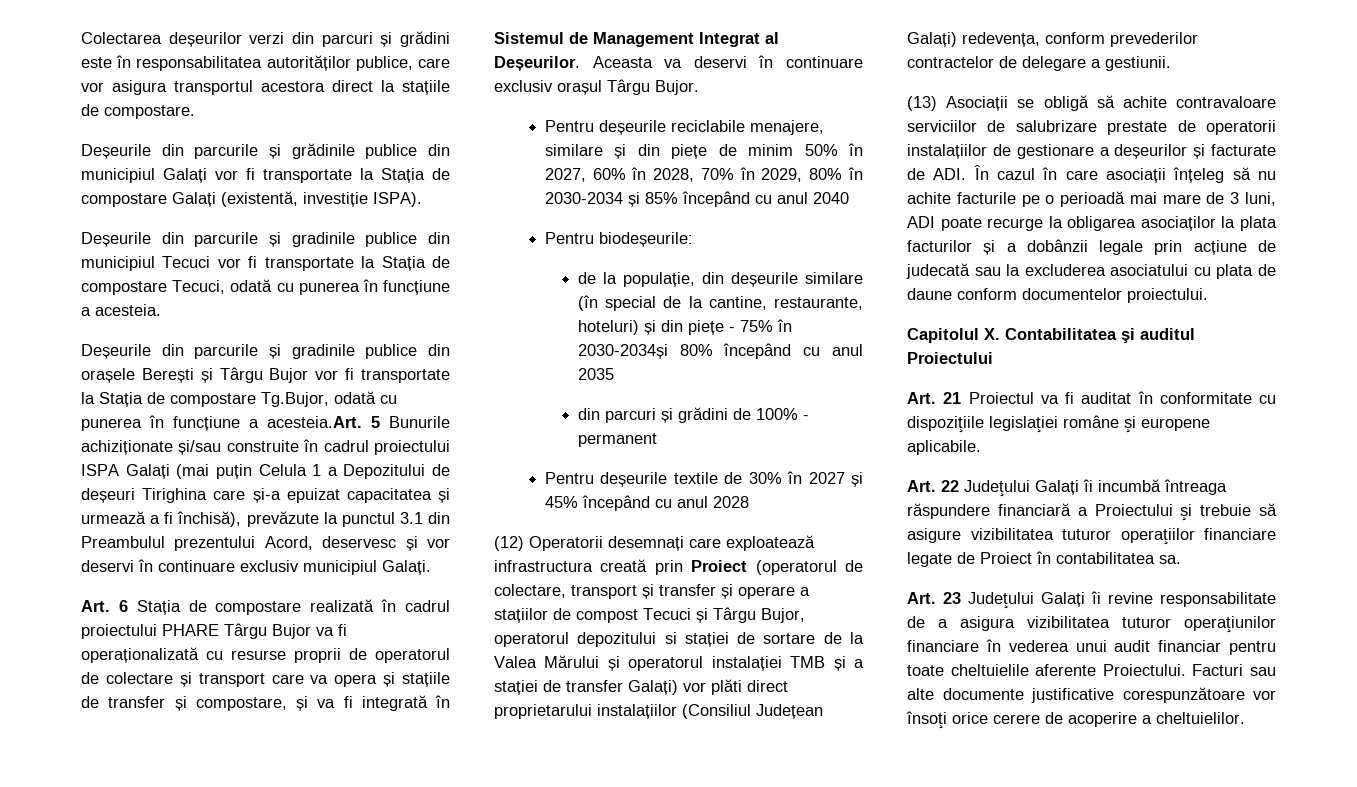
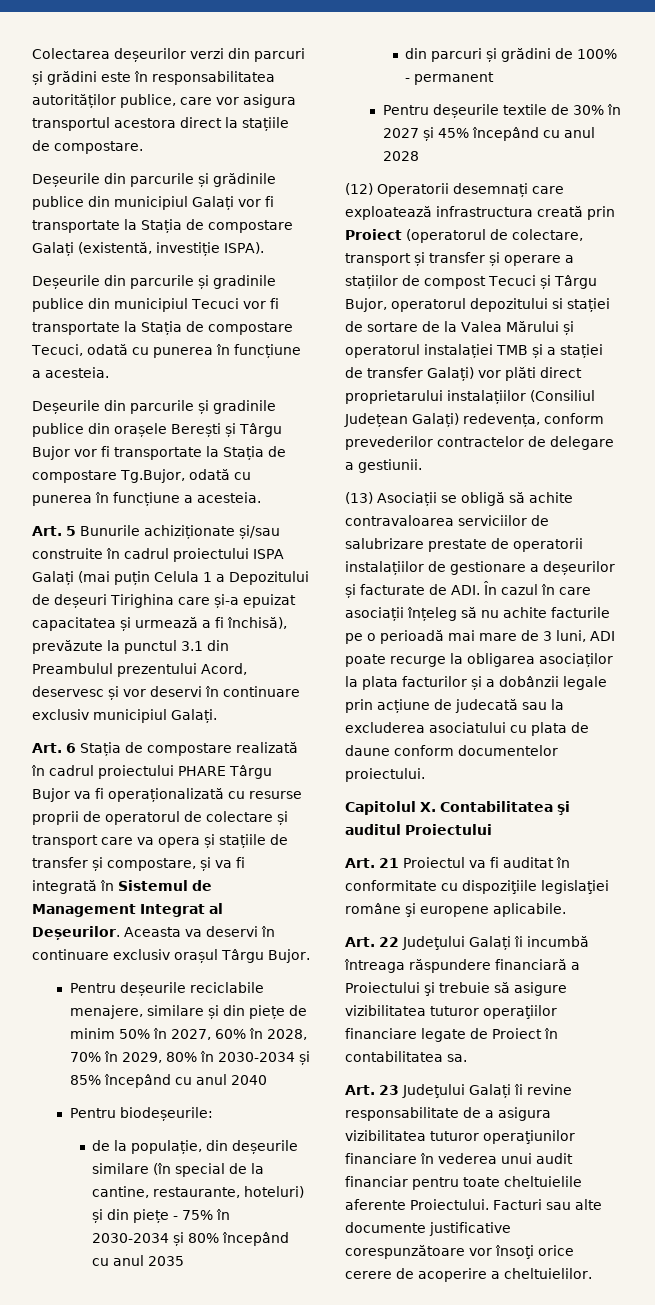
- Deșeurile din parcurile și gradinile publice din orașele Berești și Târgu Bujor vor fi transportate la Stația de compostare Tg.Bujor, odată cu punerea în funcțiune a acesteia.Art. 5 Bunurile achiziționate și/sau construite în cadrul proiectului ISPA Galați (mai puțin Celula 1 a Depozitului de deșeuri Tirighina care și-a epuizat capacitatea și urmează a fi închisă), prevăzute la punctul 3.1 din Preambulul prezentului Acord, deservesc și vor deservi în continuare exclusiv municipiul Galați.
+ Deșeurile din parcurile și gradinile publice din orașele Berești și Târgu Bujor vor fi transportate la Stația de compostare Tg.Bujor, odată cu punerea în funcțiune a acesteia.
+ Art. 5 Bunurile achiziționate și/sau construite în cadrul proiectului ISPA Galați (mai puțin Celula 1 a Depozitului de deșeuri Tirighina care și-a epuizat capacitatea și urmează a fi închisă), prevăzute la punctul 3.1 din Preambulul prezentului Acord, deservesc și vor deservi în continuare exclusiv municipiul Galați.
- de la populație, din deșeurile similare (în special de la cantine, restaurante, hoteluri) și din piețe - 75% în 2030-2034și 80% începând cu anul 2035
+ de la populație, din deșeurile similare (în special de la cantine, restaurante, hoteluri) și din piețe - 75% în 2030-2034 și 80% începând cu anul 2035
- (13) Asociații se obligă să achite contravaloare serviciilor de salubrizare prestate de operatorii instalațiilor de gestionare a deșeurilor și facturate de ADI. În cazul în care asociații înțeleg să nu achite facturile pe o perioadă mai mare de 3 luni, ADI poate recurge la obligarea asociaților la plata facturilor și a dobânzii legale prin acțiune de judecată sau la excluderea asociatului cu plata de daune conform documentelor proiectului.
+ (13) Asociații se obligă să achite contravaloarea serviciilor de salubrizare prestate de operatorii instalațiilor de gestionare a deșeurilor și facturate de ADI. În cazul în care asociații înțeleg să nu achite facturile pe o perioadă mai mare de 3 luni, ADI poate recurge la obligarea asociaților la plata facturilor și a dobânzii legale prin acțiune de judecată sau la excluderea asociatului cu plata de daune conform documentelor proiectului.

